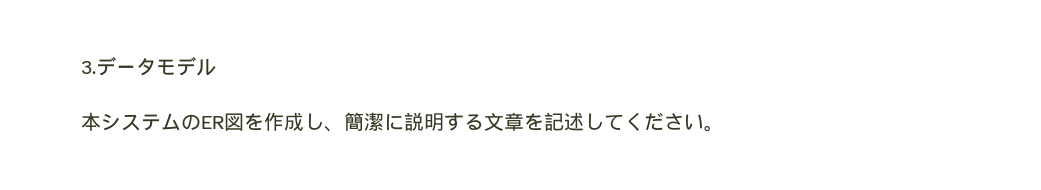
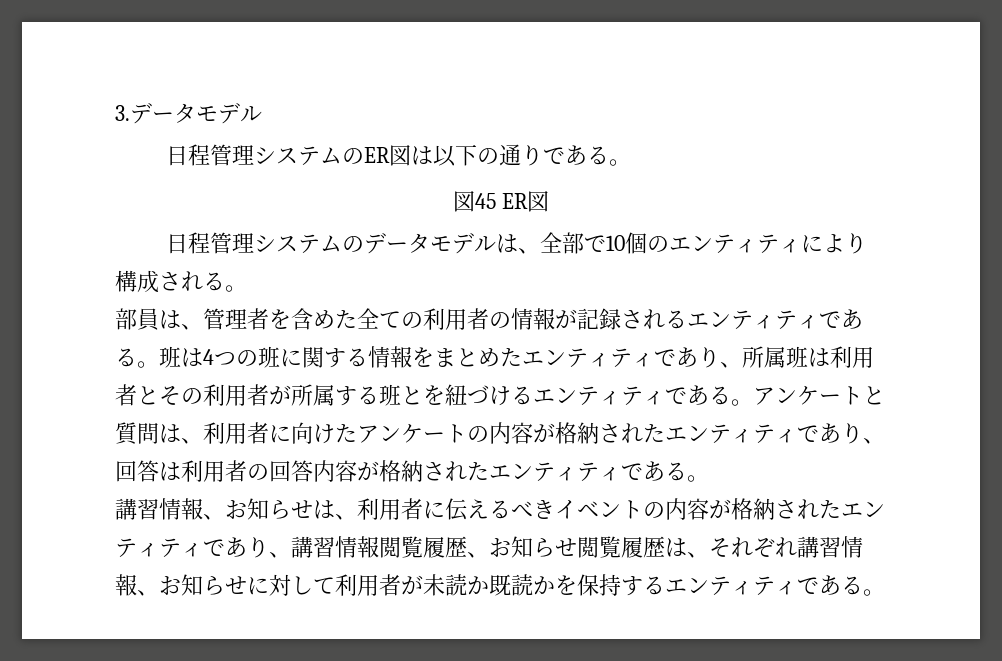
- 本システムのER図を作成し、簡潔に説明する文章を記述してください。
+ 日程管理システムのER図は以下の通りである。
+ 図45 ER図
+ 日程管理システムのデータモデルは、全部で10個のエンティティにより構成される。
+ 部員は、管理者を含めた全ての利用者の情報が記録されるエンティティである。班は4つの班に関する情報をまとめたエンティティであり、所属班は利用者とその利用者が所属する班とを紐づけるエンティティである。アンケートと質問は、利用者に向けたアンケートの内容が格納されたエンティティであり、回答は利用者の回答内容が格納されたエンティティである。
+ 講習情報、お知らせは、利用者に伝えるべきイベントの内容が格納されたエンティティであり、講習情報閲覧履歴、お知らせ閲覧履歴は、それぞれ講習情報、お知らせに対して利用者が未読か既読かを保持するエンティティである。

